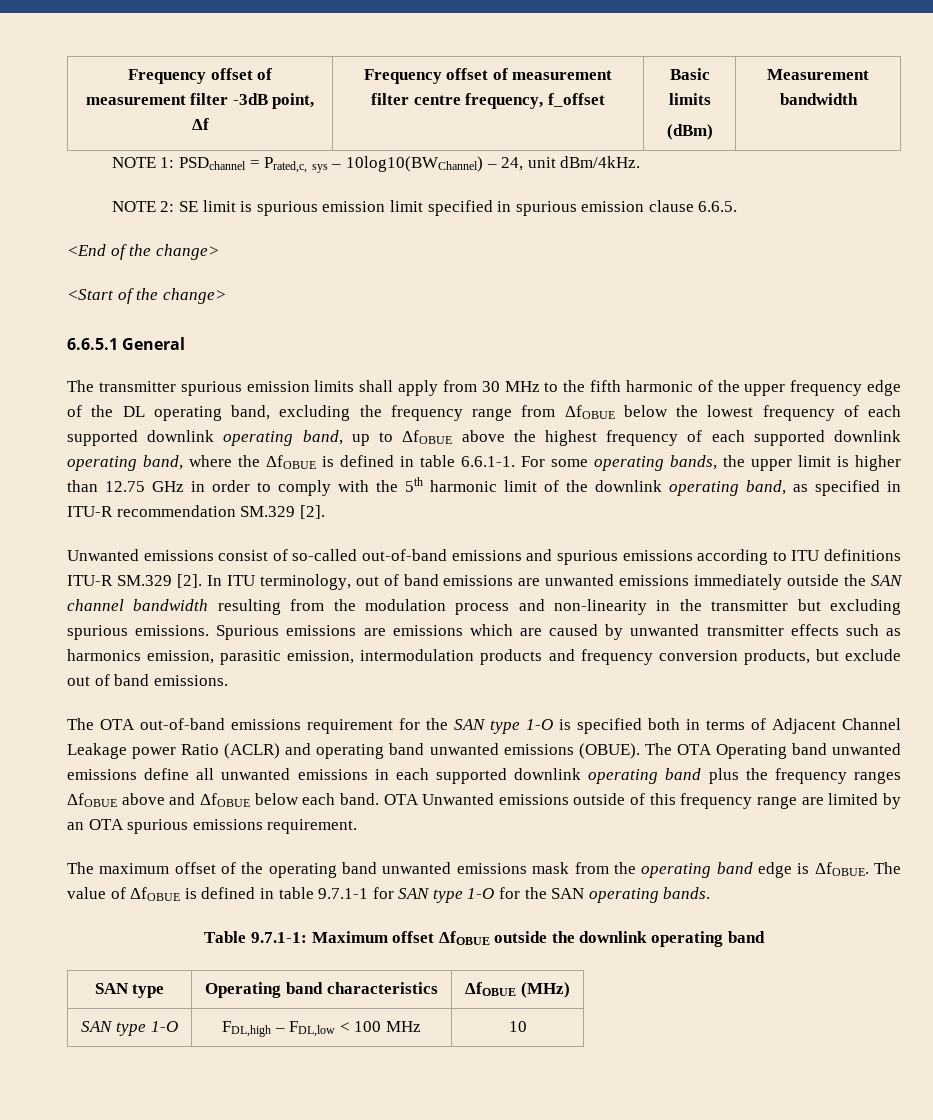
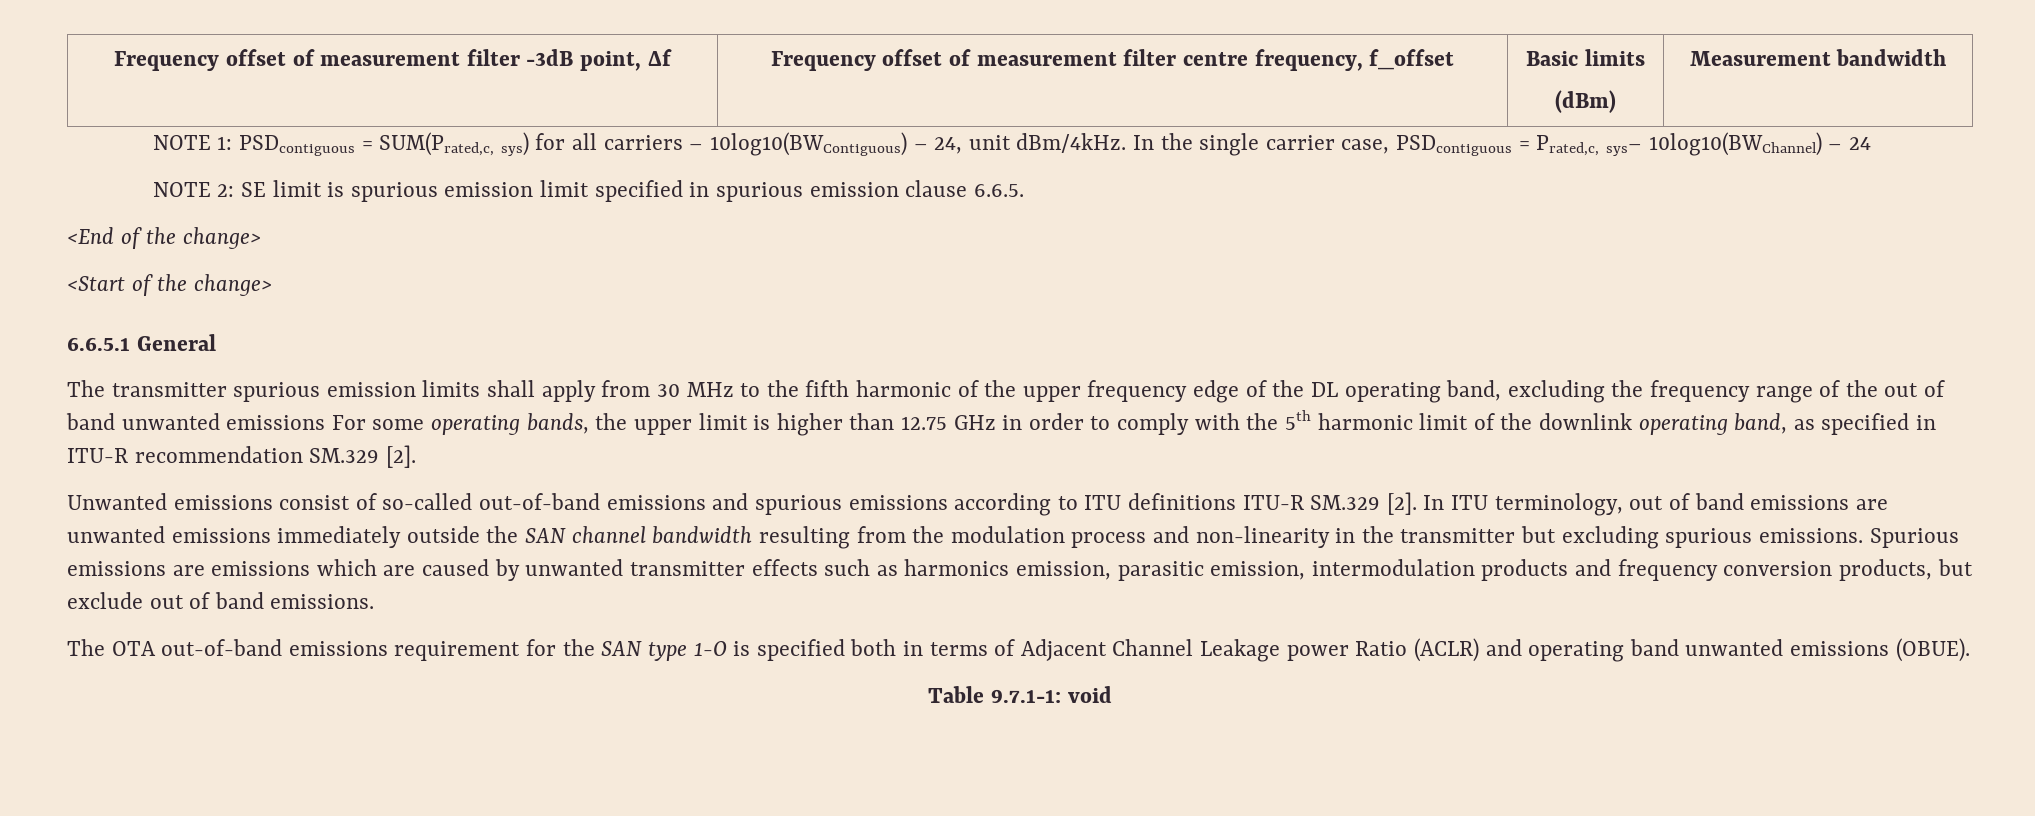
- NOTE 1: PSDchannel = Prated,c, sys – 10log10(BWChannel) – 24, unit dBm/4kHz.
+ NOTE 1: PSDcontiguous = SUM(Prated,c, sys) for all carriers – 10log10(BWContiguous) – 24, unit dBm/4kHz. In the single carrier case, PSDcontiguous = Prated,c, sys– 10log10(BWChannel) – 24
- The transmitter spurious emission limits shall apply from 30 MHz to the fifth harmonic of the upper frequency edge of the DL operating band, excluding the frequency range from ΔfOBUE below the lowest frequency of each supported downlink operating band, up to ΔfOBUE above the highest frequency of each supported downlink operating band, where the ΔfOBUE is defined in table 6.6.1-1. For some operating bands, the upper limit is higher than 12.75 GHz in order to comply with the 5th harmonic limit of the downlink operating band, as specified in ITU-R recommendation SM.329 [2].
+ The transmitter spurious emission limits shall apply from 30 MHz to the fifth harmonic of the upper frequency edge of the DL operating band, excluding the frequency range of the out of band unwanted emissions For some operating bands, the upper limit is higher than 12.75 GHz in order to comply with the 5th harmonic limit of the downlink operating band, as specified in ITU-R recommendation SM.329 [2].
- The OTA out-of-band emissions requirement for the SAN type 1-O is specified both in terms of Adjacent Channel Leakage power Ratio (ACLR) and operating band unwanted emissions (OBUE). The OTA Operating band unwanted emissions define all unwanted emissions in each supported downlink operating band plus the frequency ranges ΔfOBUE above and ΔfOBUE below each band. OTA Unwanted emissions outside of this frequency range are limited by an OTA spurious emissions requirement.
- The maximum offset of the operating band unwanted emissions mask from the operating band edge is ΔfOBUE. The value of ΔfOBUE is defined in table 9.7.1-1 for SAN type 1-O for the SAN operating bands.
- Table 9.7.1-1: Maximum offset ΔfOBUE outside the downlink operating band
- SAN type | Operating band characteristics | ΔfOBUE (MHz)
- SAN type 1-O | FDL,high – FDL,low < 100 MHz | 10
+ The OTA out-of-band emissions requirement for the SAN type 1-O is specified both in terms of Adjacent Channel Leakage power Ratio (ACLR) and operating band unwanted emissions (OBUE).
+ Table 9.7.1-1: void

